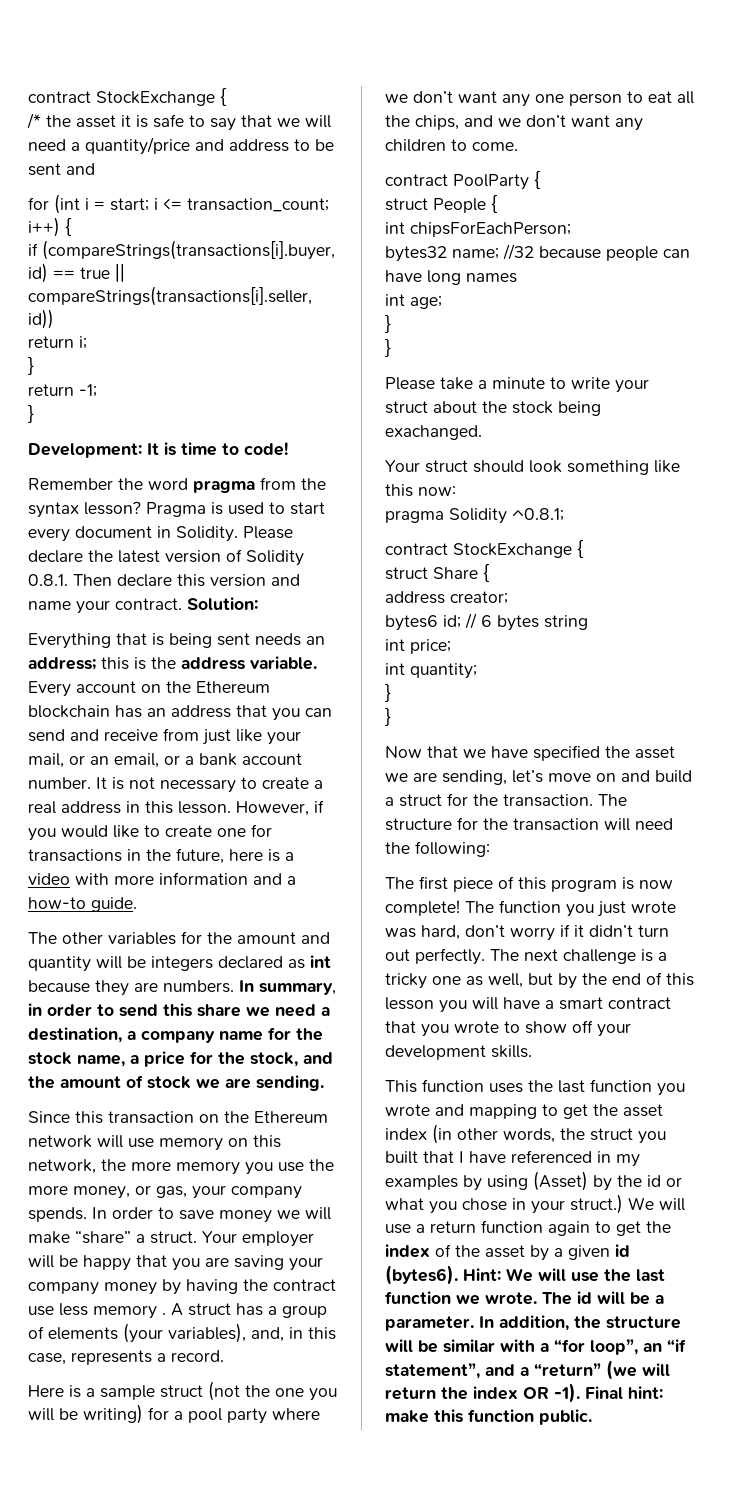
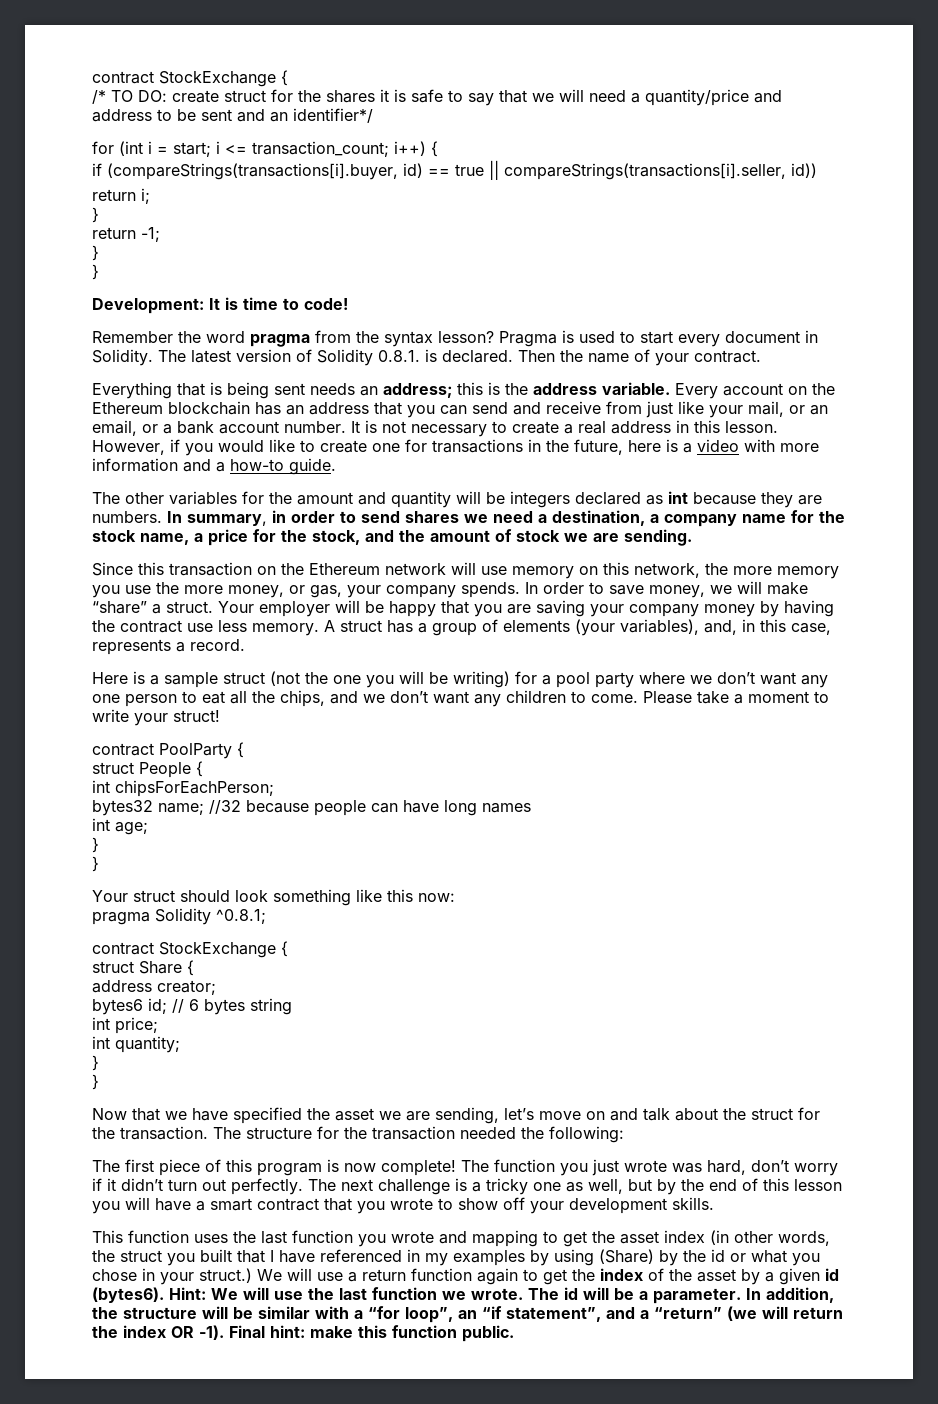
- /* the asset it is safe to say that we will need a quantity/price and address to be sent and
+ /* TO DO: create struct for the shares it is safe to say that we will need a quantity/price and address to be sent and an identifier*/
  return -1;
+ }
- Please declare the latest version of Solidity 0.8.1. Then declare this version and name your contract. Solution:
+ The latest version of Solidity 0.8.1. is declared. Then the name of your contract.
- In summary, in order to send this share we need a destination, a company name for the stock name, a price for the stock, and the amount of stock we are sending.
+ In summary, in order to send shares we need a destination, a company name for the stock name, a price for the stock, and the amount of stock we are sending.
- In order to save money we will make “share” a struct.
+ In order to save money, we will make “share” a struct.
- Your employer will be happy that you are saving your company money by having the contract use less memory .
+ Your employer will be happy that you are saving your company money by having the contract use less memory.
+ Please take a moment to write your struct!
- Please take a minute to write your struct about the stock being exachanged.
- Now that we have specified the asset we are sending, let’s move on and build a struct for the transaction.
+ Now that we have specified the asset we are sending, let’s move on and talk about the struct for the transaction.
- The structure for the transaction will need the following:
+ The structure for the transaction needed the following:
- This function uses the last function you wrote and mapping to get the asset index (in other words, the struct you built that I have referenced in my examples by using (Asset) by the id or what you chose in your struct.)
+ This function uses the last function you wrote and mapping to get the asset index (in other words, the struct you built that I have referenced in my examples by using (Share) by the id or what you chose in your struct.)

